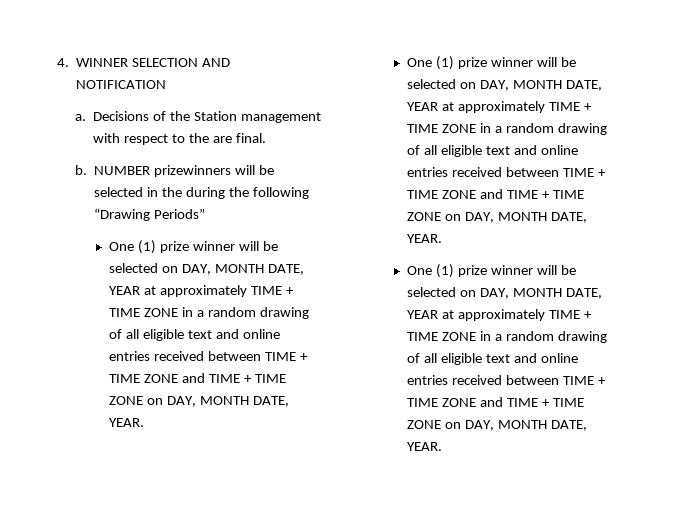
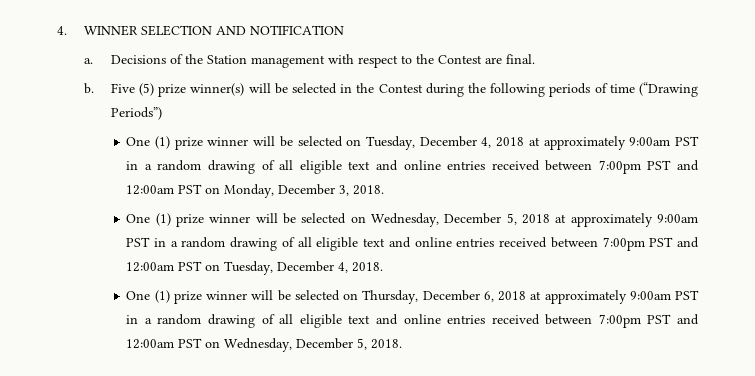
- Decisions of the Station management with respect to the are final.
+ Decisions of the Station management with respect to the Contest are final.
- NUMBER prizewinners will be selected in the during the following “Drawing Periods”
- One (1) prize winner will be selected on DAY, MONTH DATE, YEAR at approximately TIME + TIME ZONE in a random drawing of all eligible text and online entries received between TIME + TIME ZONE and TIME + TIME ZONE on DAY, MONTH DATE, YEAR.
- One (1) prize winner will be selected on DAY, MONTH DATE, YEAR at approximately TIME + TIME ZONE in a random drawing of all eligible text and online entries received between TIME + TIME ZONE and TIME + TIME ZONE on DAY, MONTH DATE, YEAR.
- One (1) prize winner will be selected on DAY, MONTH DATE, YEAR at approximately TIME + TIME ZONE in a random drawing of all eligible text and online entries received between TIME + TIME ZONE and TIME + TIME ZONE on DAY, MONTH DATE, YEAR.
+ Five (5) prize winner(s) will be selected in the Contest during the following periods of time (“Drawing Periods”)
+ One (1) prize winner will be selected on Tuesday, December 4, 2018 at approximately 9:00am PST in a random drawing of all eligible text and online entries received between 7:00pm PST and 12:00am PST on Monday, December 3, 2018.
+ One (1) prize winner will be selected on Wednesday, December 5, 2018 at approximately 9:00am PST in a random drawing of all eligible text and online entries received between 7:00pm PST and 12:00am PST on Tuesday, December 4, 2018.
+ One (1) prize winner will be selected on Thursday, December 6, 2018 at approximately 9:00am PST in a random drawing of all eligible text and online entries received between 7:00pm PST and 12:00am PST on Wednesday, December 5, 2018.

